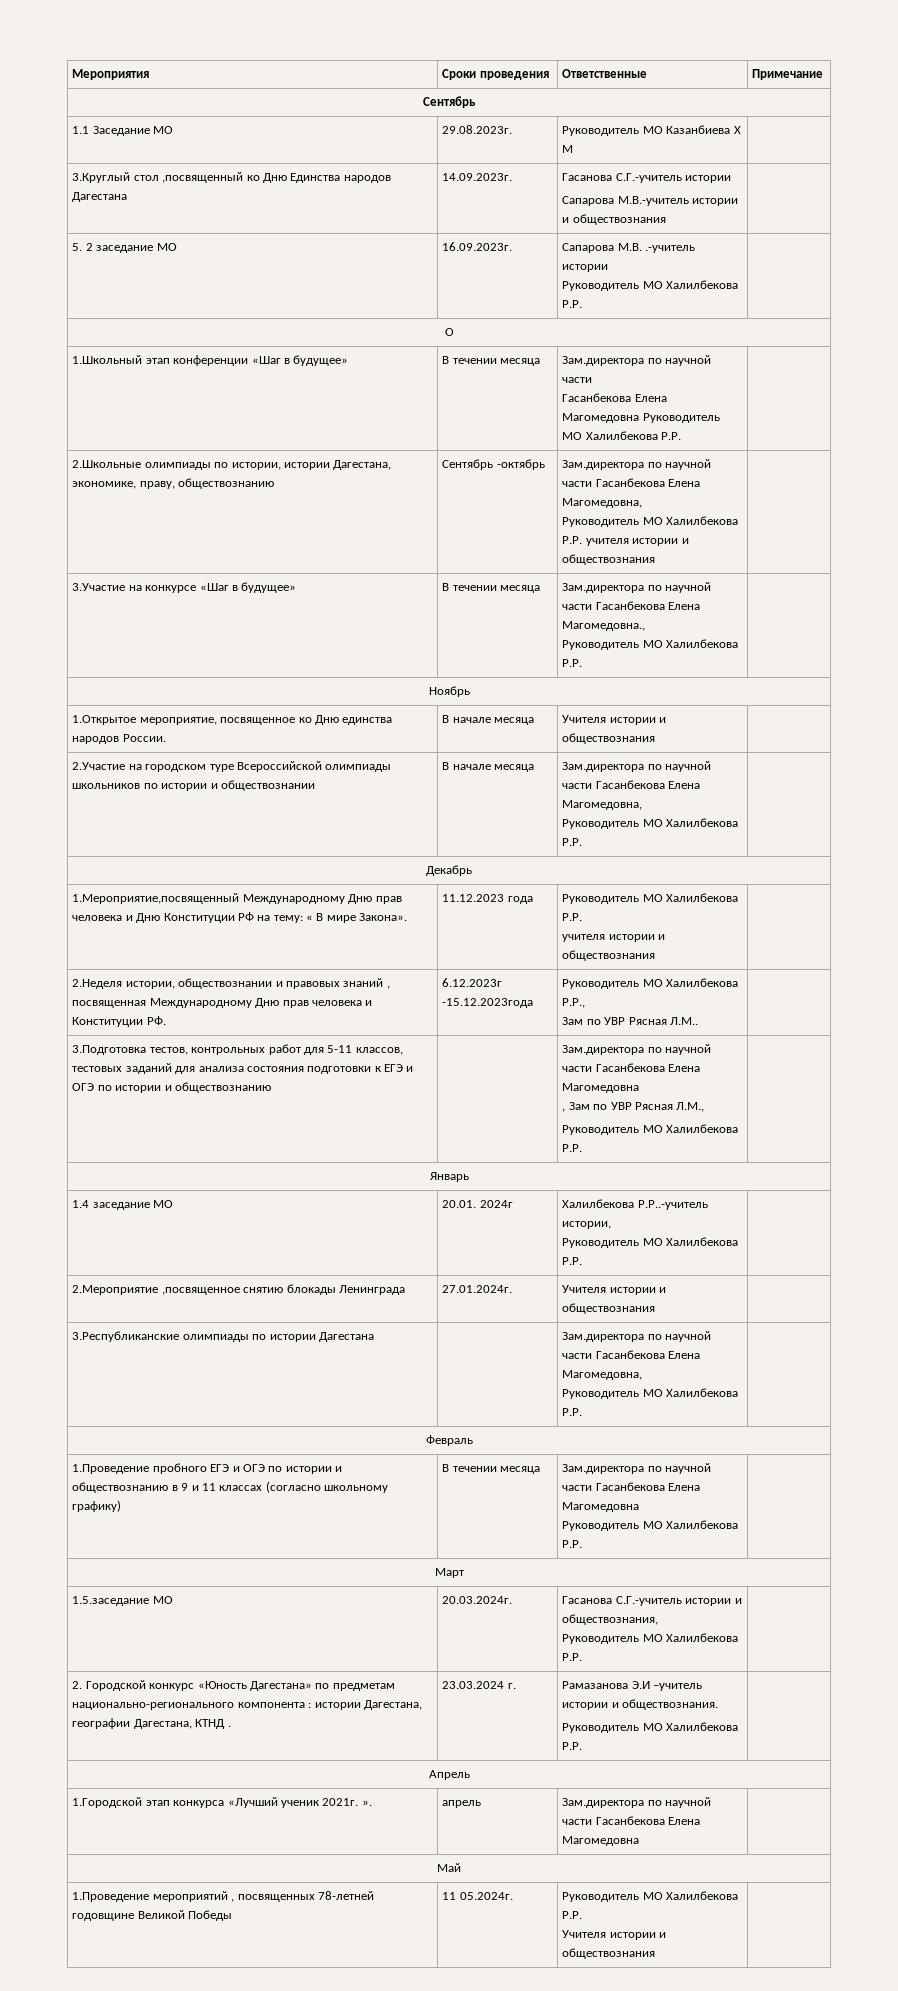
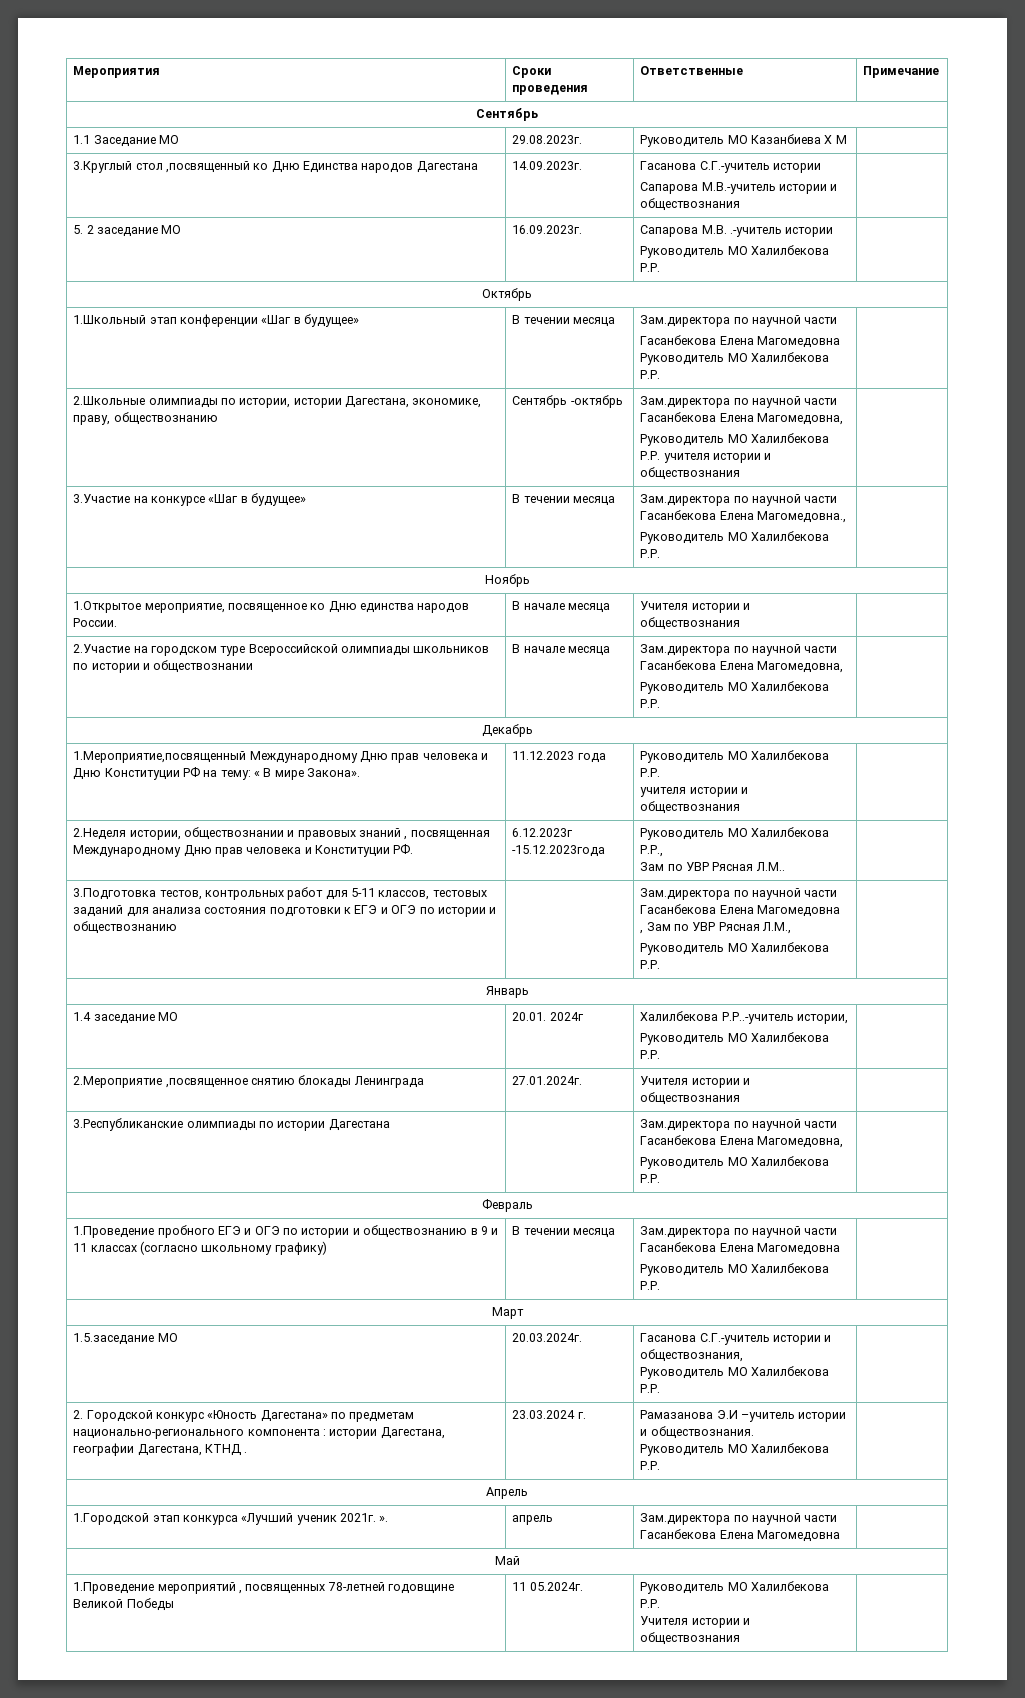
- О
+ Октябрь

